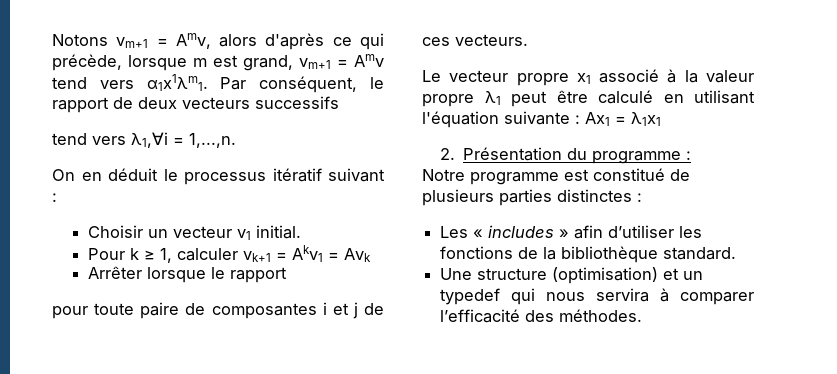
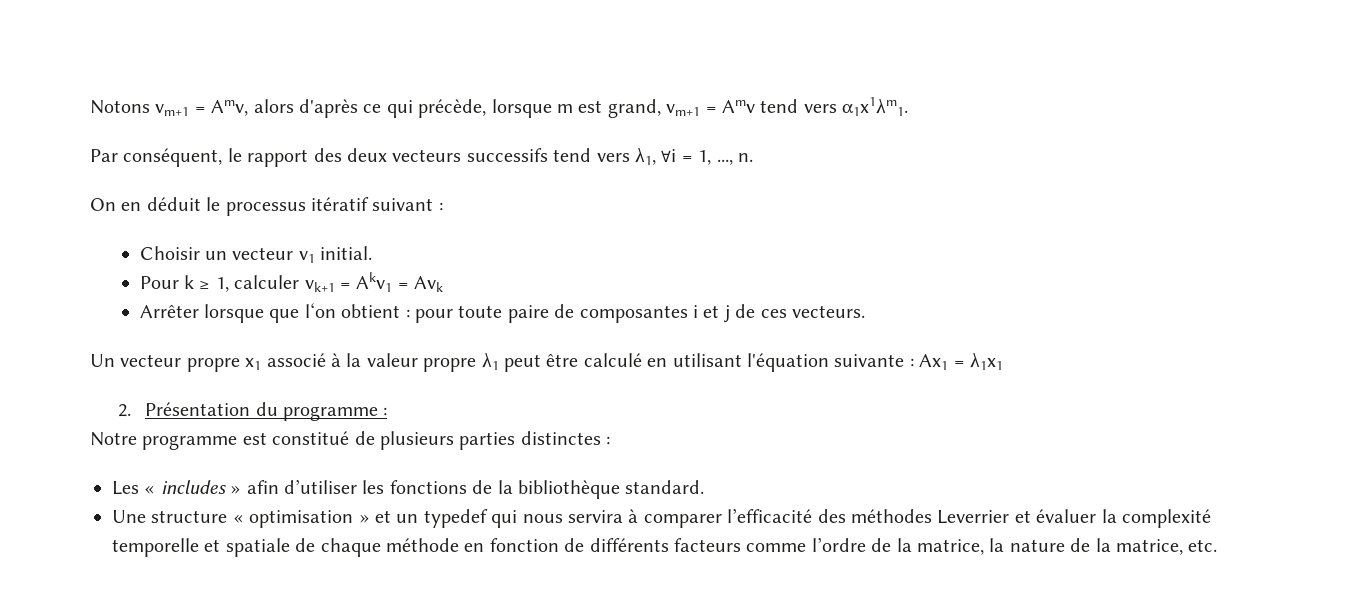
- Notons vm+1 = Amv, alors d'après ce qui précède, lorsque m est grand, vm+1 = Amv tend vers α1x1λm1. Par conséquent, le rapport de deux vecteurs successifs
- tend vers λ1,∀i = 1,...,n.
+ Notons vm+1 = Amv, alors d'après ce qui précède, lorsque m est grand, vm+1 = Amv tend vers α1x1λm1.
+ Par conséquent, le rapport des deux vecteurs successifs tend vers λ1, ∀i = 1, ..., n.
- Arrêter lorsque le rapport
- pour toute paire de composantes i et j de ces vecteurs.
+ Arrêter lorsque que l‘on obtient : pour toute paire de composantes i et j de ces vecteurs.
- Le vecteur propre x1 associé à la valeur propre λ1 peut être calculé en utilisant l'équation suivante : Ax1 = λ1x1
+ Un vecteur propre x1 associé à la valeur propre λ1 peut être calculé en utilisant l'équation suivante : Ax1 = λ1x1
- Une structure (optimisation) et un typedef qui nous servira à comparer l’efficacité des méthodes.
+ Une structure « optimisation » et un typedef qui nous servira à comparer l’efficacité des méthodes Leverrier et évaluer la complexité temporelle et spatiale de chaque méthode en fonction de différents facteurs comme l’ordre de la matrice, la nature de la matrice, etc.

